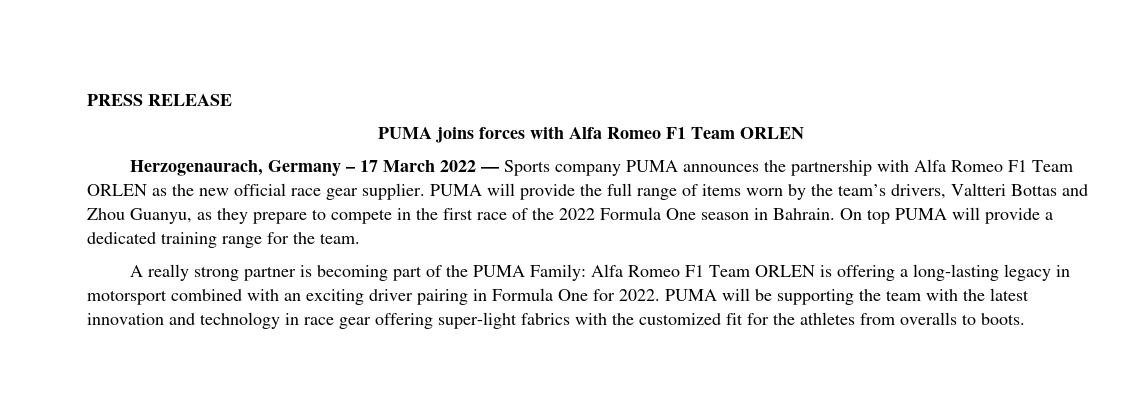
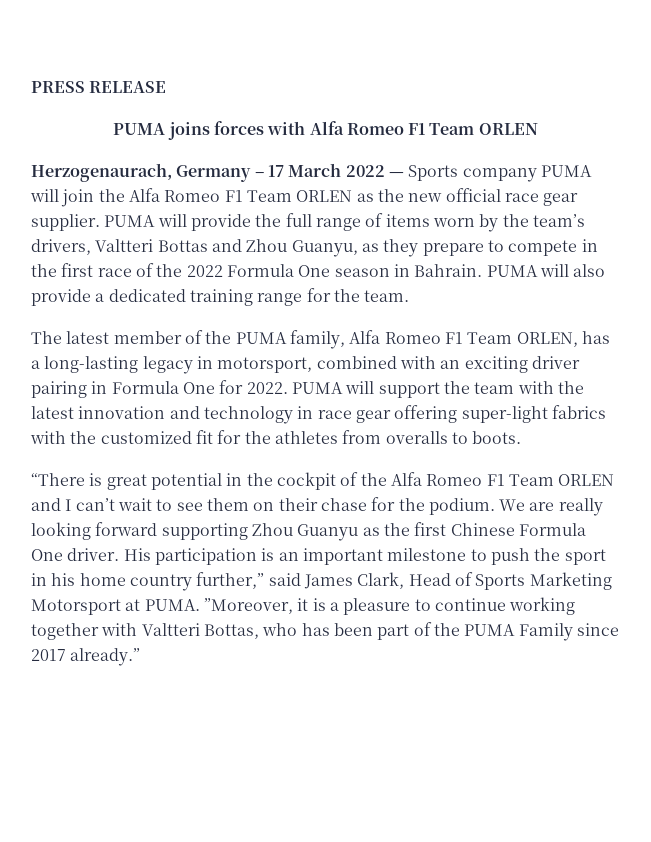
- Herzogenaurach, Germany – 17 March 2022 — Sports company PUMA announces the partnership with Alfa Romeo F1 Team ORLEN as the new official race gear supplier.
+ Herzogenaurach, Germany – 17 March 2022 — Sports company PUMA will join the Alfa Romeo F1 Team ORLEN as the new official race gear supplier.
- On top PUMA will provide a dedicated training range for the team.
+ PUMA will also provide a dedicated training range for the team.
- A really strong partner is becoming part of the PUMA Family: Alfa Romeo F1 Team ORLEN is offering a long-lasting legacy in motorsport combined with an exciting driver pairing in Formula One for 2022.
+ The latest member of the PUMA family, Alfa Romeo F1 Team ORLEN, has a long-lasting legacy in motorsport, combined with an exciting driver pairing in Formula One for 2022.
- PUMA will be supporting the team with the latest innovation and technology in race gear offering super-light fabrics with the customized fit for the athletes from overalls to boots.
+ PUMA will support the team with the latest innovation and technology in race gear offering super-light fabrics with the customized fit for the athletes from overalls to boots.
+ “There is great potential in the cockpit of the Alfa Romeo F1 Team ORLEN and I can’t wait to see them on their chase for the podium. We are really looking forward supporting Zhou Guanyu as the first Chinese Formula One driver. His participation is an important milestone to push the sport in his home country further,” said James Clark, Head of Sports Marketing Motorsport at PUMA. ”Moreover, it is a pleasure to continue working together with Valtteri Bottas, who has been part of the PUMA Family since 2017 already.”

